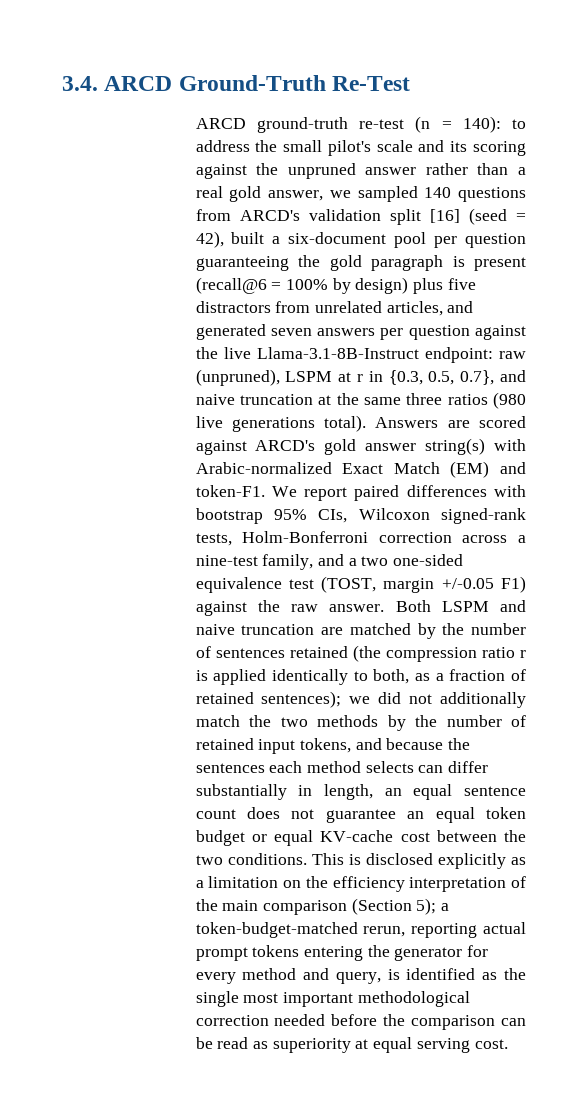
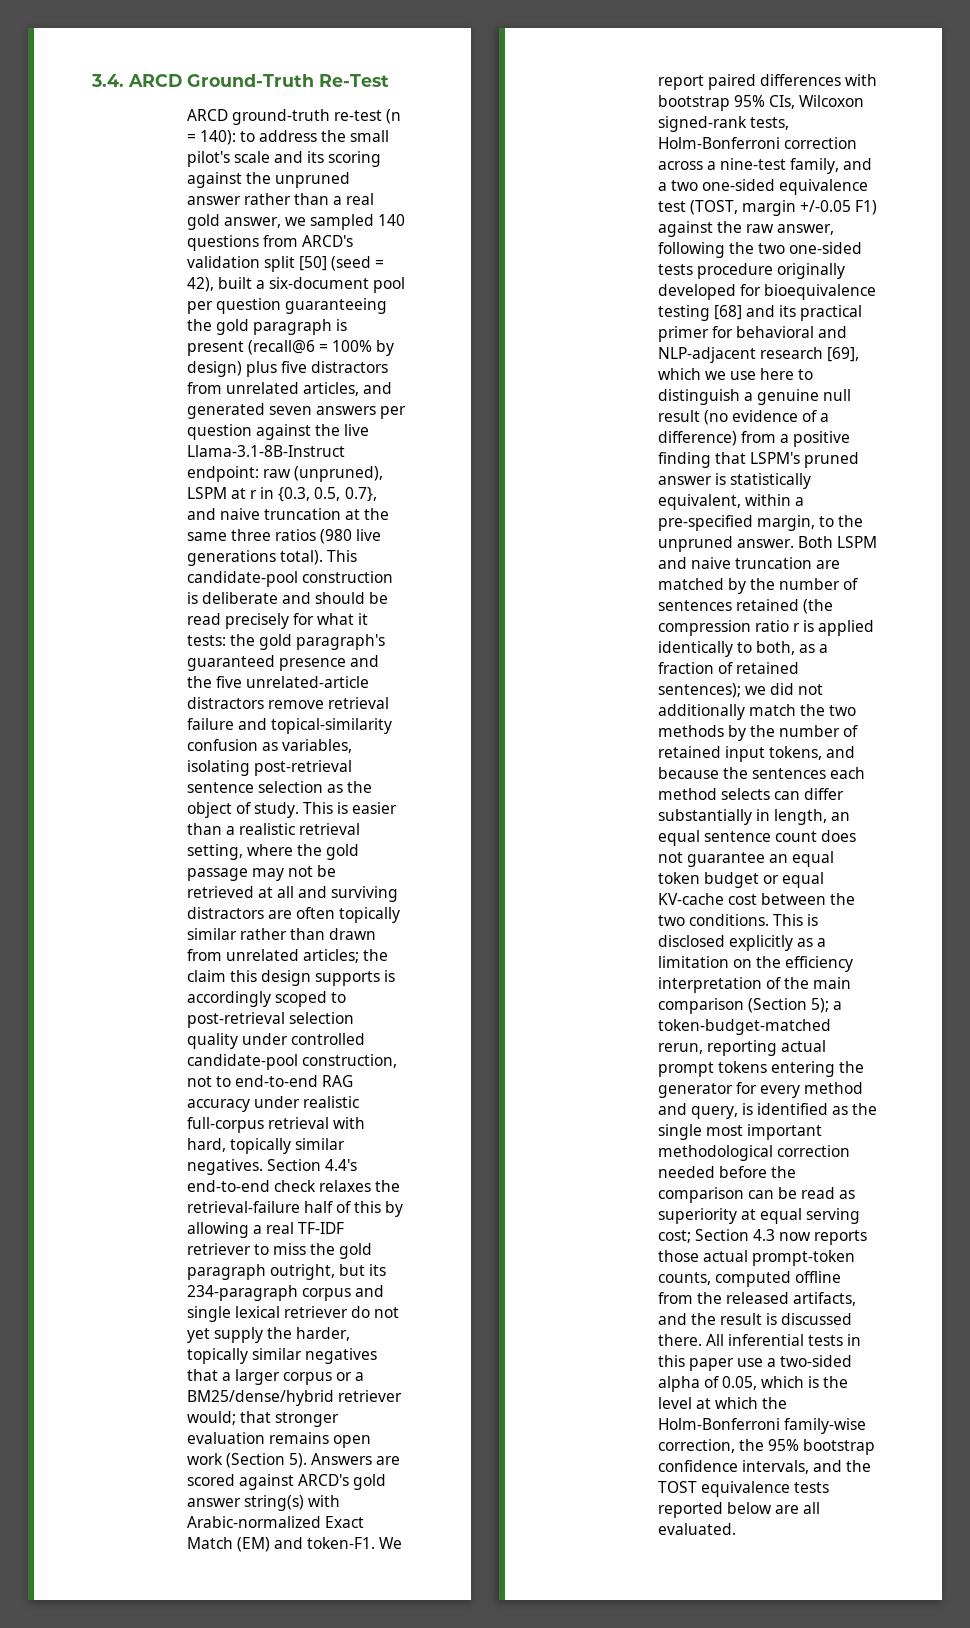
- to address the small pilot's scale and its scoring against the unpruned answer rather than a real gold answer, we sampled 140 questions from ARCD's validation split [16] (seed = 42), built a six-document pool per question guaranteeing the gold paragraph is present (recall@6 = 100% by design) plus five distractors from unrelated articles, and generated seven answers per question against the live Llama-3.1-8B-Instruct endpoint:
+ to address the small pilot's scale and its scoring against the unpruned answer rather than a real gold answer, we sampled 140 questions from ARCD's validation split [50] (seed = 42), built a six-document pool per question guaranteeing the gold paragraph is present (recall@6 = 100% by design) plus five distractors from unrelated articles, and generated seven answers per question against the live Llama-3.1-8B-Instruct endpoint:
+ This candidate-pool construction is deliberate and should be read precisely for what it tests: the gold paragraph's guaranteed presence and the five unrelated-article distractors remove retrieval failure and topical-similarity confusion as variables, isolating post-retrieval sentence selection as the object of study. This is easier than a realistic retrieval setting, where the gold passage may not be retrieved at all and surviving distractors are often topically similar rather than drawn from unrelated articles; the claim this design supports is accordingly scoped to post-retrieval selection quality under controlled candidate-pool construction, not to end-to-end RAG accuracy under realistic full-corpus retrieval with hard, topically similar negatives. Section 4.4's end-to-end check relaxes the retrieval-failure half of this by allowing a real TF-IDF retriever to miss the gold paragraph outright, but its 234-paragraph corpus and single lexical retriever do not yet supply the harder, topically similar negatives that a larger corpus or a BM25/dense/hybrid retriever would; that stronger evaluation remains open work (Section 5).
- We report paired differences with bootstrap 95% CIs, Wilcoxon signed-rank tests, Holm-Bonferroni correction across a nine-test family, and a two one-sided equivalence test (TOST, margin +/-0.05 F1) against the raw answer.
+ We report paired differences with bootstrap 95% CIs, Wilcoxon signed-rank tests, Holm-Bonferroni correction across a nine-test family, and a two one-sided equivalence test (TOST, margin +/-0.05 F1) against the raw answer, following the two one-sided tests procedure originally developed for bioequivalence testing [68] and its practical primer for behavioral and NLP-adjacent research [69], which we use here to distinguish a genuine null result (no evidence of a difference) from a positive finding that LSPM's pruned answer is statistically equivalent, within a pre-specified margin, to the unpruned answer.
- This is disclosed explicitly as a limitation on the efficiency interpretation of the main comparison (Section 5); a token-budget-matched rerun, reporting actual prompt tokens entering the generator for every method and query, is identified as the single most important methodological correction needed before the comparison can be read as superiority at equal serving cost.
+ This is disclosed explicitly as a limitation on the efficiency interpretation of the main comparison (Section 5); a token-budget-matched rerun, reporting actual prompt tokens entering the generator for every method and query, is identified as the single most important methodological correction needed before the comparison can be read as superiority at equal serving cost; Section 4.3 now reports those actual prompt-token counts, computed offline from the released artifacts, and the result is discussed there. All inferential tests in this paper use a two-sided alpha of 0.05, which is the level at which the Holm-Bonferroni family-wise correction, the 95% bootstrap confidence intervals, and the TOST equivalence tests reported below are all evaluated.

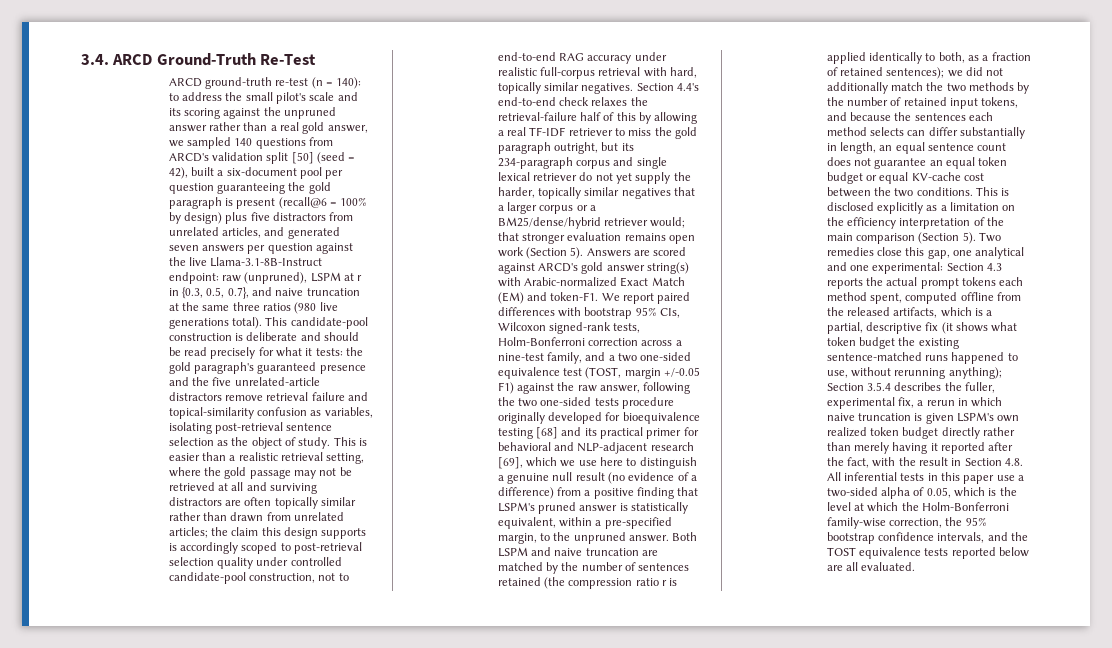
- This is disclosed explicitly as a limitation on the efficiency interpretation of the main comparison (Section 5); a token-budget-matched rerun, reporting actual prompt tokens entering the generator for every method and query, is identified as the single most important methodological correction needed before the comparison can be read as superiority at equal serving cost; Section 4.3 now reports those actual prompt-token counts, computed offline from the released artifacts, and the result is discussed there. All inferential tests in this paper use a two-sided alpha of 0.05, which is the level at which the Holm-Bonferroni family-wise correction, the 95% bootstrap confidence intervals, and the TOST equivalence tests reported below are all evaluated.
+ This is disclosed explicitly as a limitation on the efficiency interpretation of the main comparison (Section 5). Two remedies close this gap, one analytical and one experimental: Section 4.3 reports the actual prompt tokens each method spent, computed offline from the released artifacts, which is a partial, descriptive fix (it shows what token budget the existing sentence-matched runs happened to use, without rerunning anything); Section 3.5.4 describes the fuller, experimental fix, a rerun in which naive truncation is given LSPM's own realized token budget directly rather than merely having it reported after the fact, with the result in Section 4.8. All inferential tests in this paper use a two-sided alpha of 0.05, which is the level at which the Holm-Bonferroni family-wise correction, the 95% bootstrap confidence intervals, and the TOST equivalence tests reported below are all evaluated.

